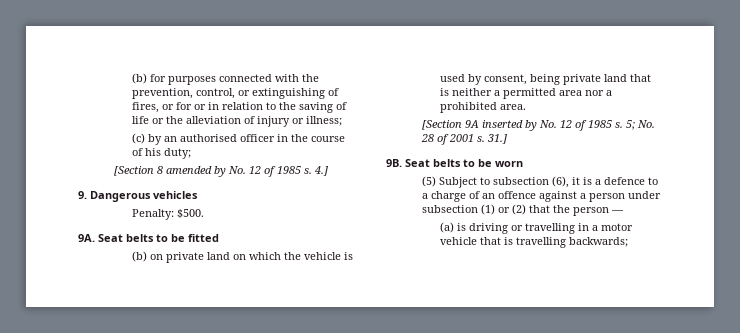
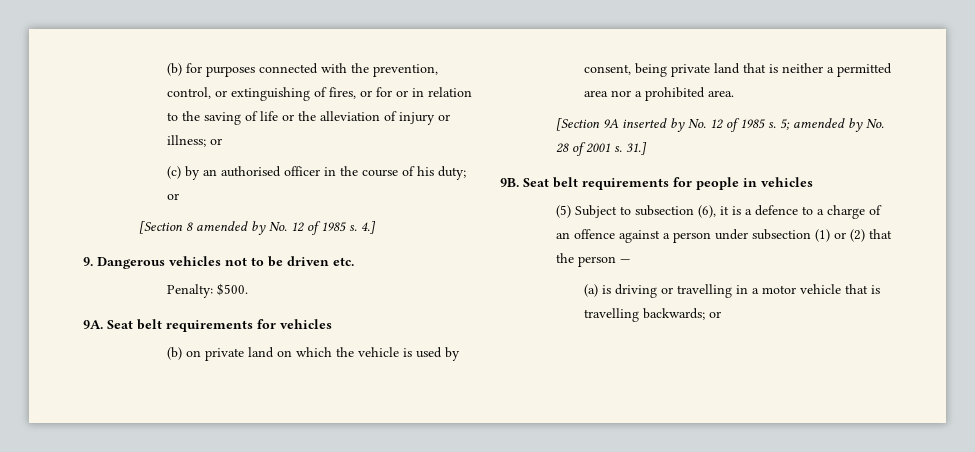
- (b) for purposes connected with the prevention, control, or extinguishing of fires, or for or in relation to the saving of life or the alleviation of injury or illness;
+ (b) for purposes connected with the prevention, control, or extinguishing of fires, or for or in relation to the saving of life or the alleviation of injury or illness; or
- (c) by an authorised officer in the course of his duty;
+ (c) by an authorised officer in the course of his duty; or
- 9. Dangerous vehicles
+ 9. Dangerous vehicles not to be driven etc.
- Seat belts to be fitted
+ Seat belt requirements for vehicles
- 5; No. 28 of 2001 s.
+ 5; amended by No. 28 of 2001 s.
- Seat belts to be worn
+ Seat belt requirements for people in vehicles
- (a) is driving or travelling in a motor vehicle that is travelling backwards;
+ (a) is driving or travelling in a motor vehicle that is travelling backwards; or

